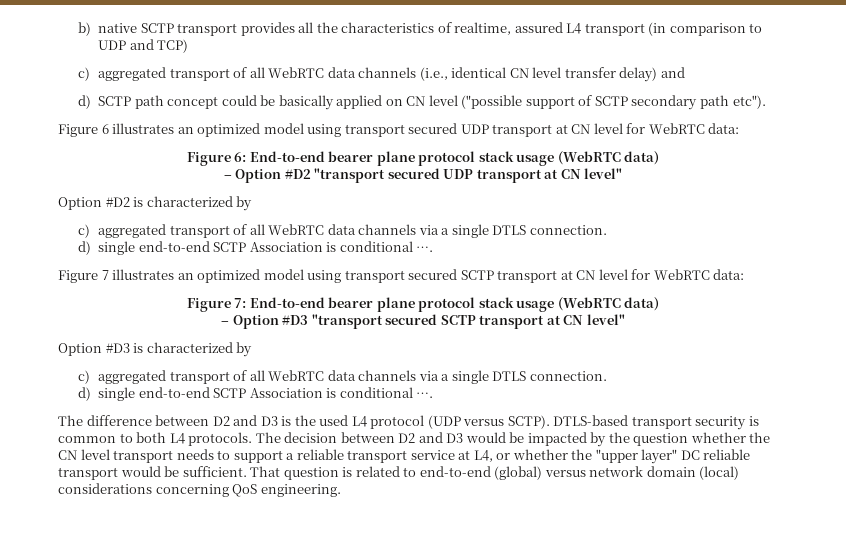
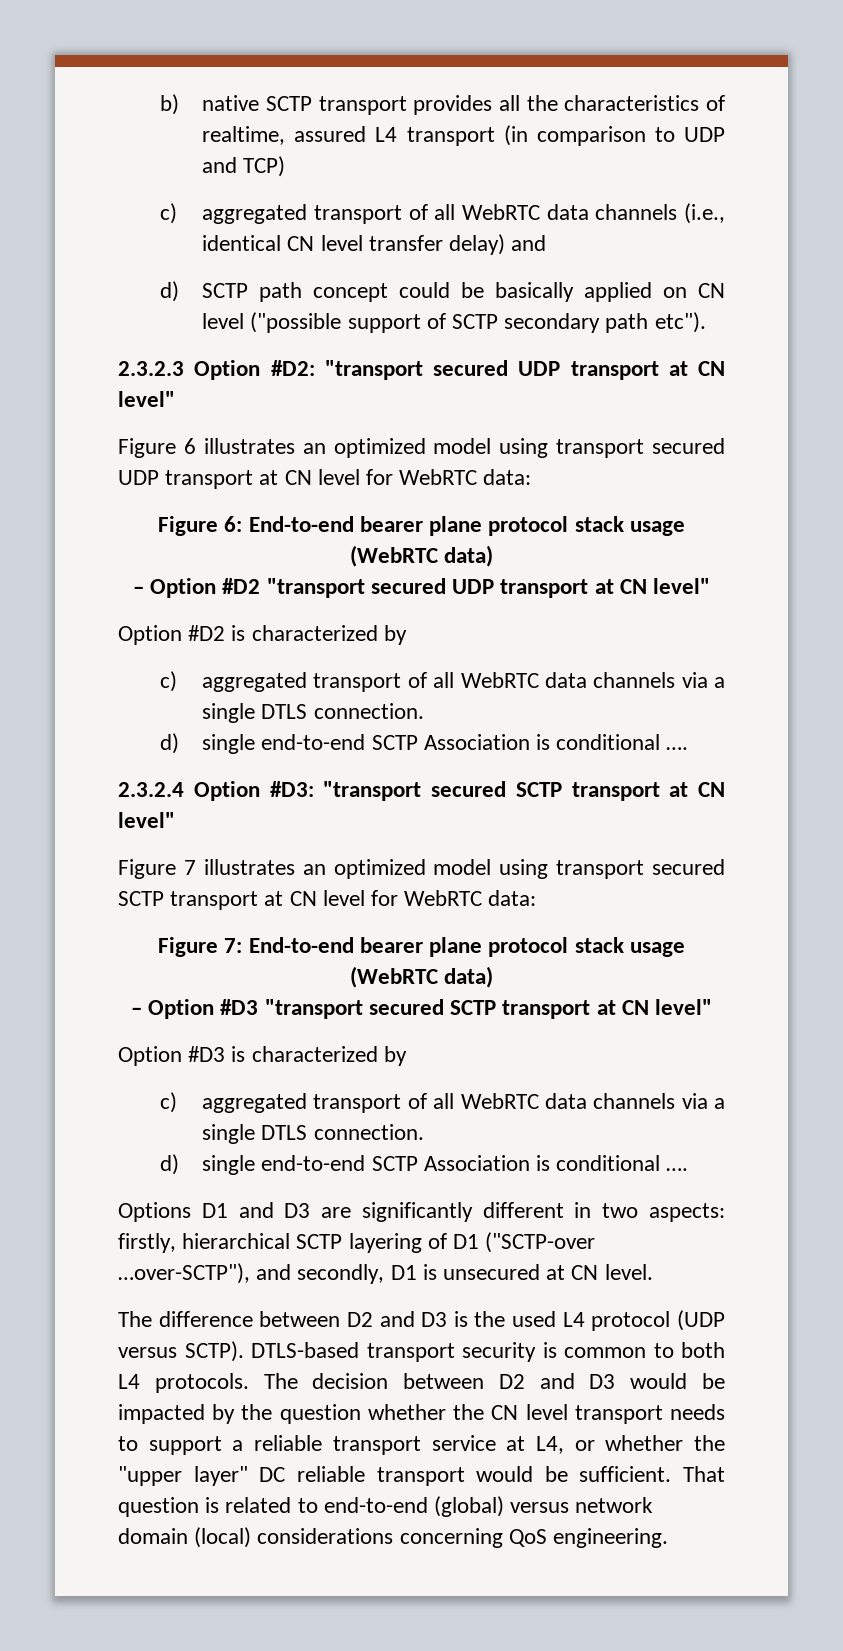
+ 2.3.2.3 Option #D2: "transport secured UDP transport at CN level"
+ 2.3.2.4 Option #D3: "transport secured SCTP transport at CN level"
+ Options D1 and D3 are significantly different in two aspects: firstly, hierarchical SCTP layering of D1 ("SCTP-over …over-SCTP"), and secondly, D1 is unsecured at CN level.

